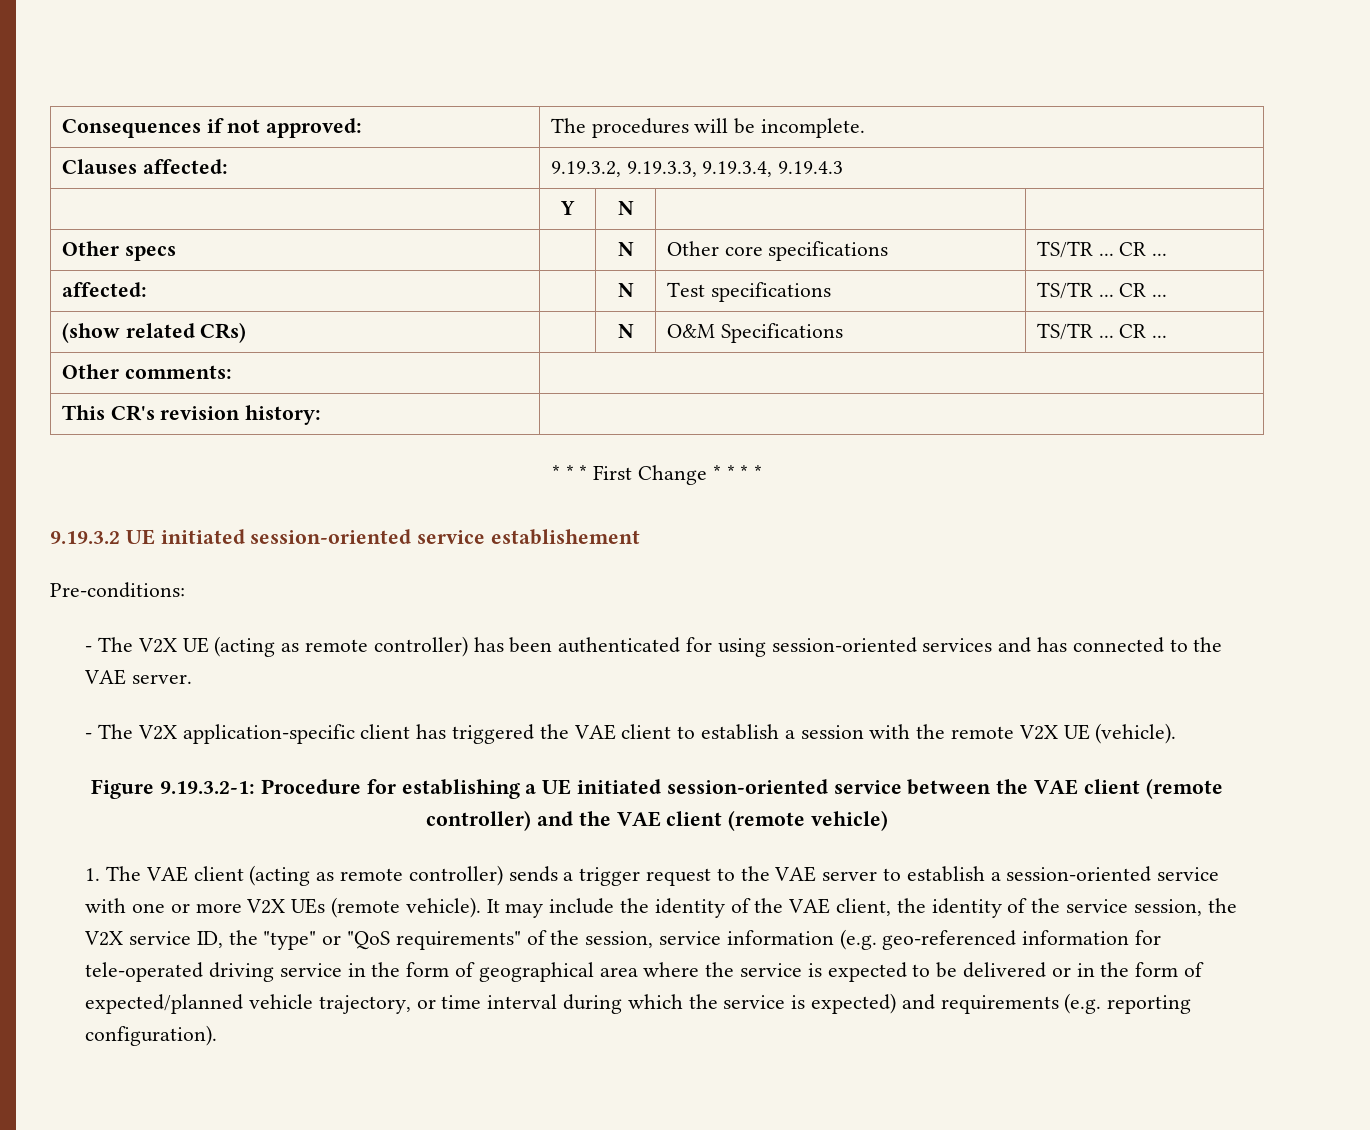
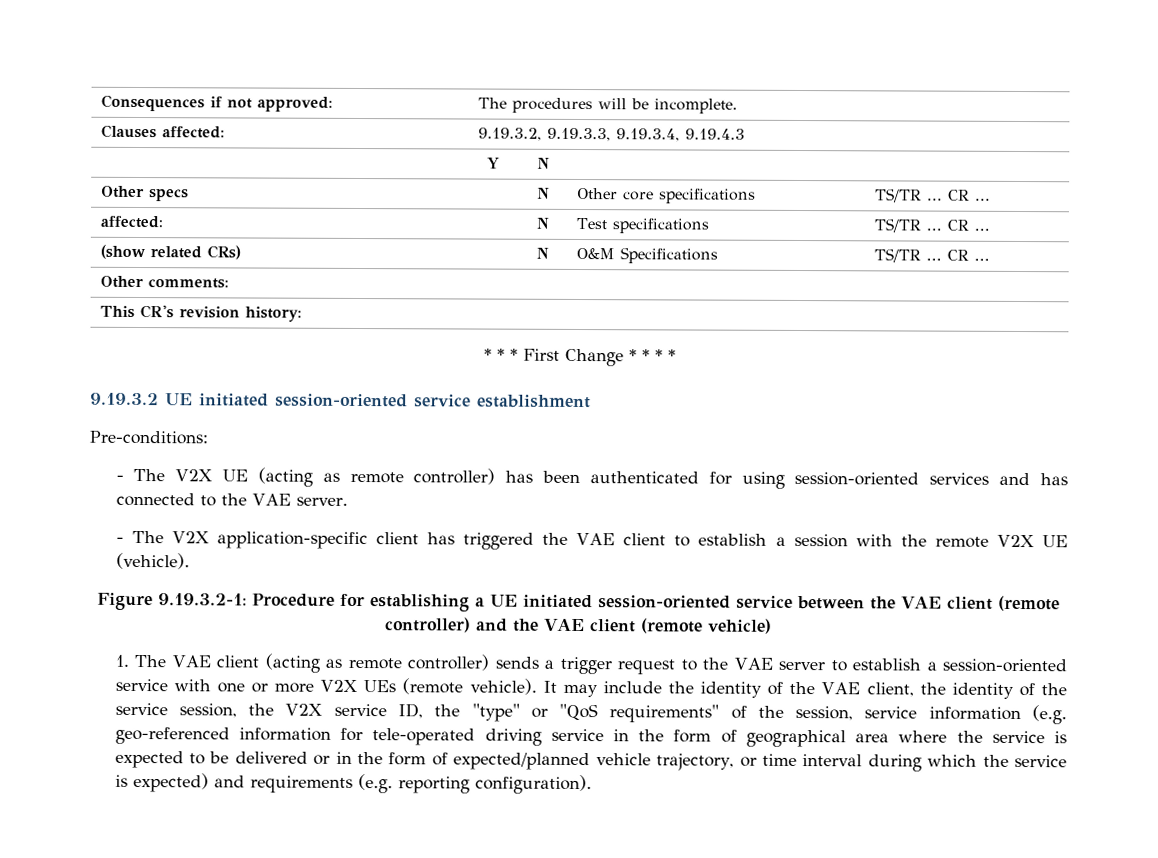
- 9.19.3.2 UE initiated session-oriented service establishement
+ 9.19.3.2 UE initiated session-oriented service establishment

